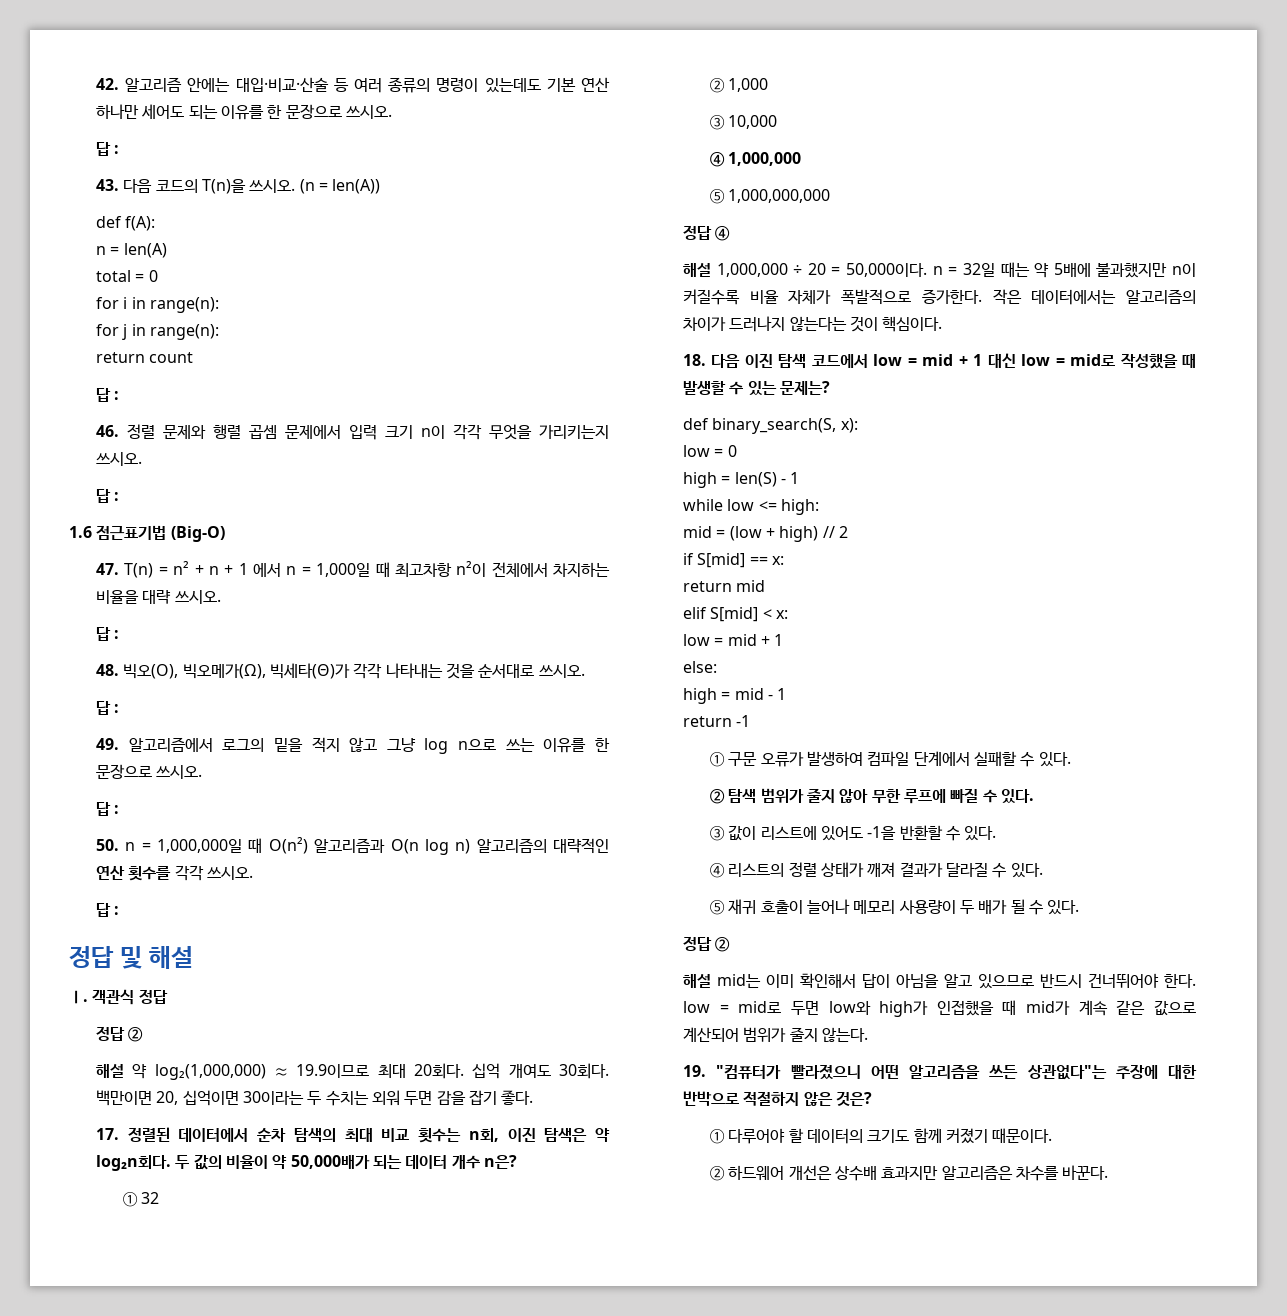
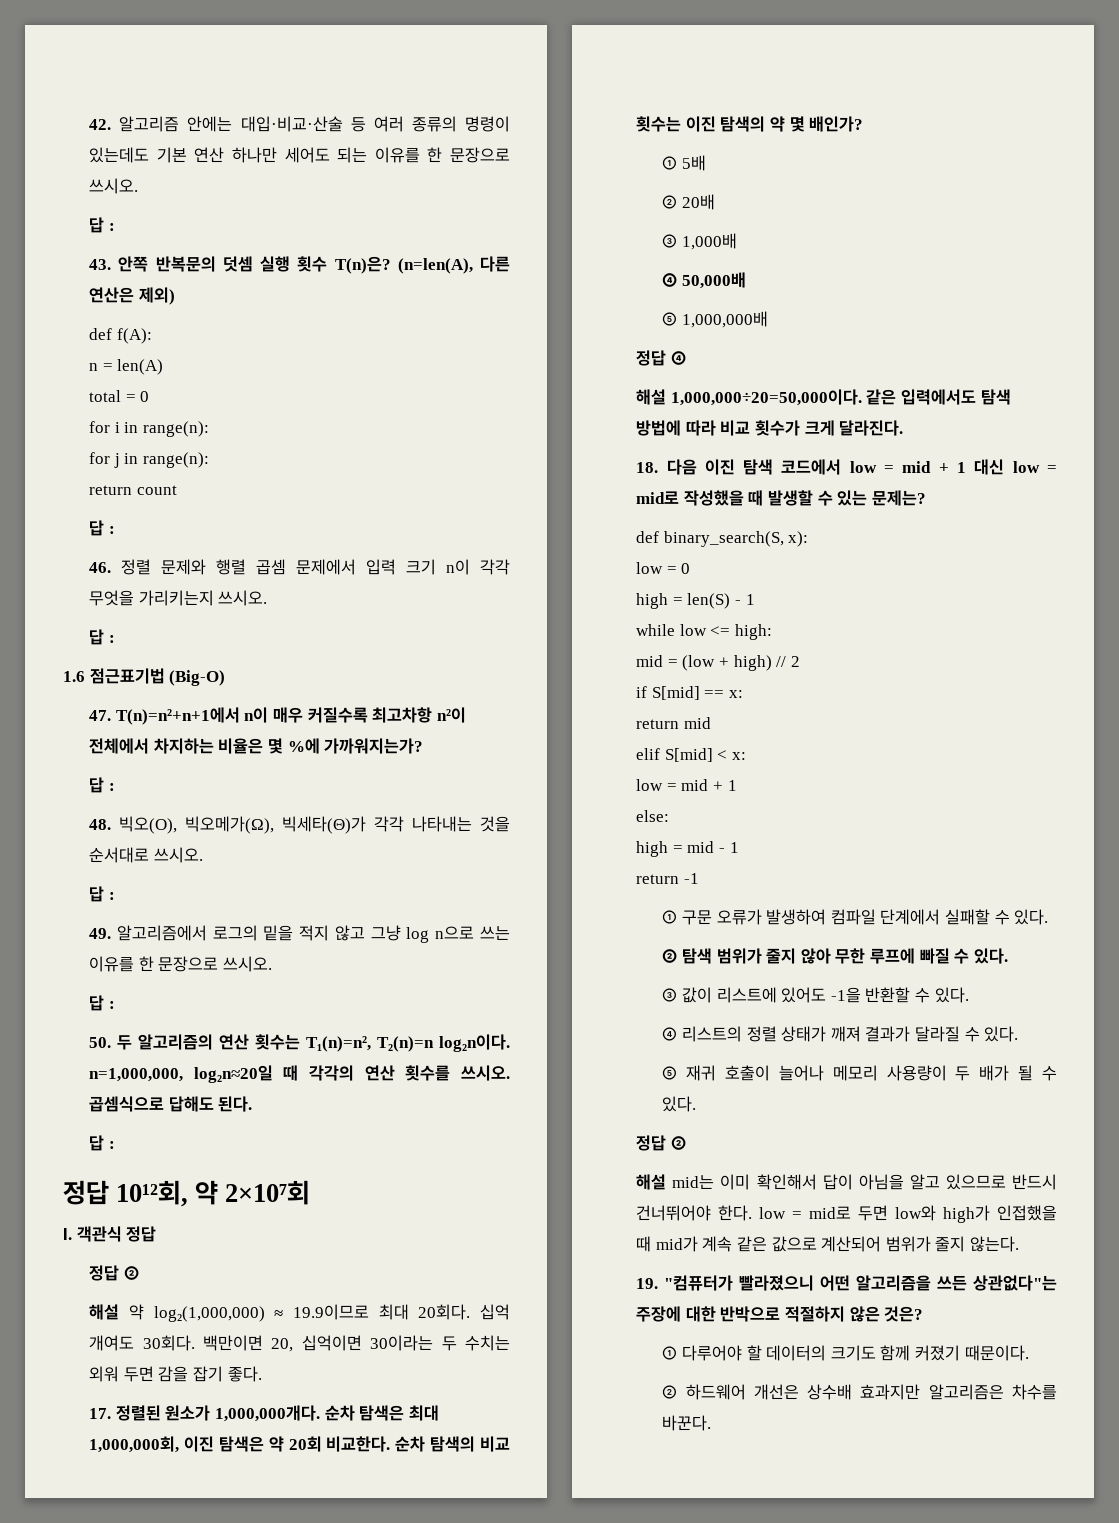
- 43. 다음 코드의 T(n)을 쓰시오. (n = len(A))
+ 43. 안쪽 반복문의 덧셈 실행 횟수 T(n)은? (n=len(A), 다른 연산은 제외)
- 47. T(n) = n² + n + 1 에서 n = 1,000일 때 최고차항 n²이 전체에서 차지하는 비율을 대략 쓰시오.
+ 47. T(n)=n²+n+1에서 n이 매우 커질수록 최고차항 n²이 전체에서 차지하는 비율은 몇 %에 가까워지는가?
- 50. n = 1,000,000일 때 O(n²) 알고리즘과 O(n log n) 알고리즘의 대략적인 연산 횟수를 각각 쓰시오.
+ 50. 두 알고리즘의 연산 횟수는 T₁(n)=n², T₂(n)=n log₂n이다. n=1,000,000, log₂n≈20일 때 각각의 연산 횟수를 쓰시오. 곱셈식으로 답해도 된다.
- 정답 및 해설
+ 정답 10¹²회, 약 2×10⁷회
- 17. 정렬된 데이터에서 순차 탐색의 최대 비교 횟수는 n회, 이진 탐색은 약 log₂n회다. 두 값의 비율이 약 50,000배가 되는 데이터 개수 n은?
- ① 32
- ② 1,000
- ③ 10,000
- ④ 1,000,000
- ⑤ 1,000,000,000
+ 17. 정렬된 원소가 1,000,000개다. 순차 탐색은 최대 1,000,000회, 이진 탐색은 약 20회 비교한다. 순차 탐색의 비교 횟수는 이진 탐색의 약 몇 배인가?
+ ① 5배
+ ② 20배
+ ③ 1,000배
+ ④ 50,000배
+ ⑤ 1,000,000배
- 해설 1,000,000 ÷ 20 = 50,000이다. n = 32일 때는 약 5배에 불과했지만 n이 커질수록 비율 자체가 폭발적으로 증가한다. 작은 데이터에서는 알고리즘의 차이가 드러나지 않는다는 것이 핵심이다.
+ 해설 1,000,000÷20=50,000이다. 같은 입력에서도 탐색 방법에 따라 비교 횟수가 크게 달라진다.

